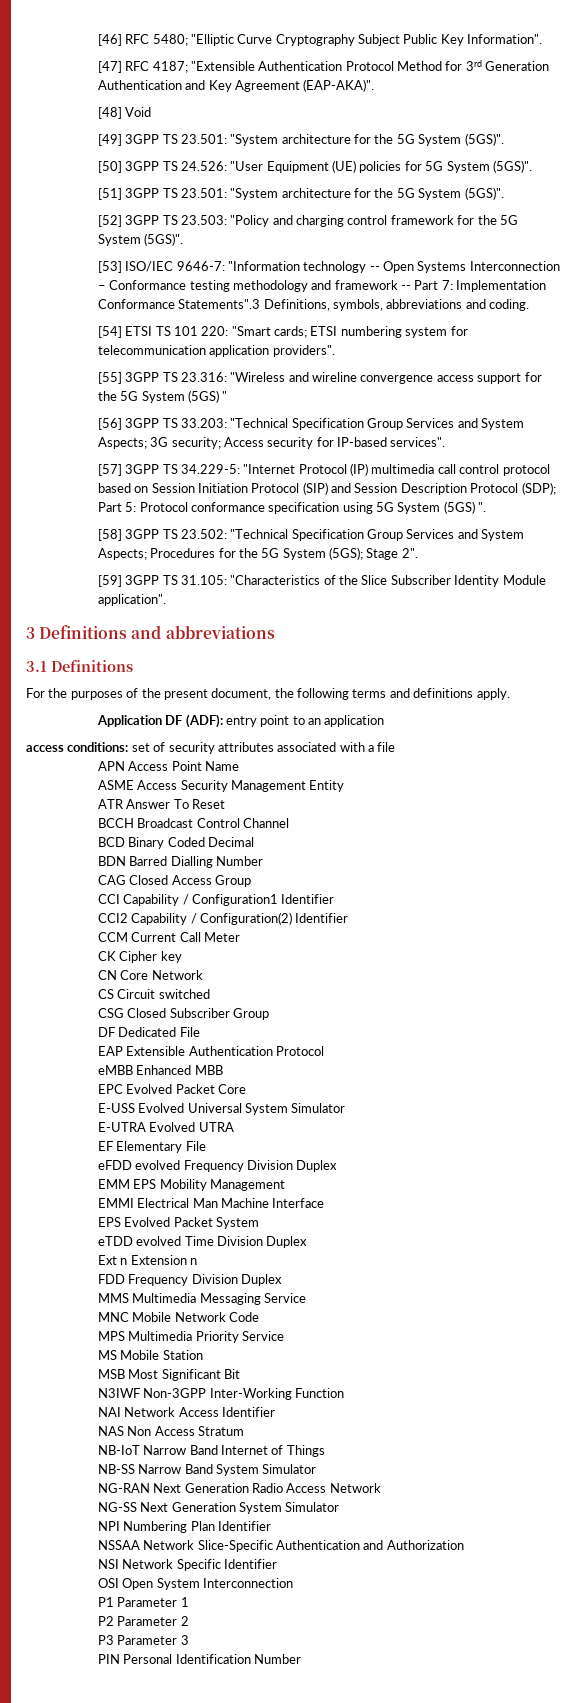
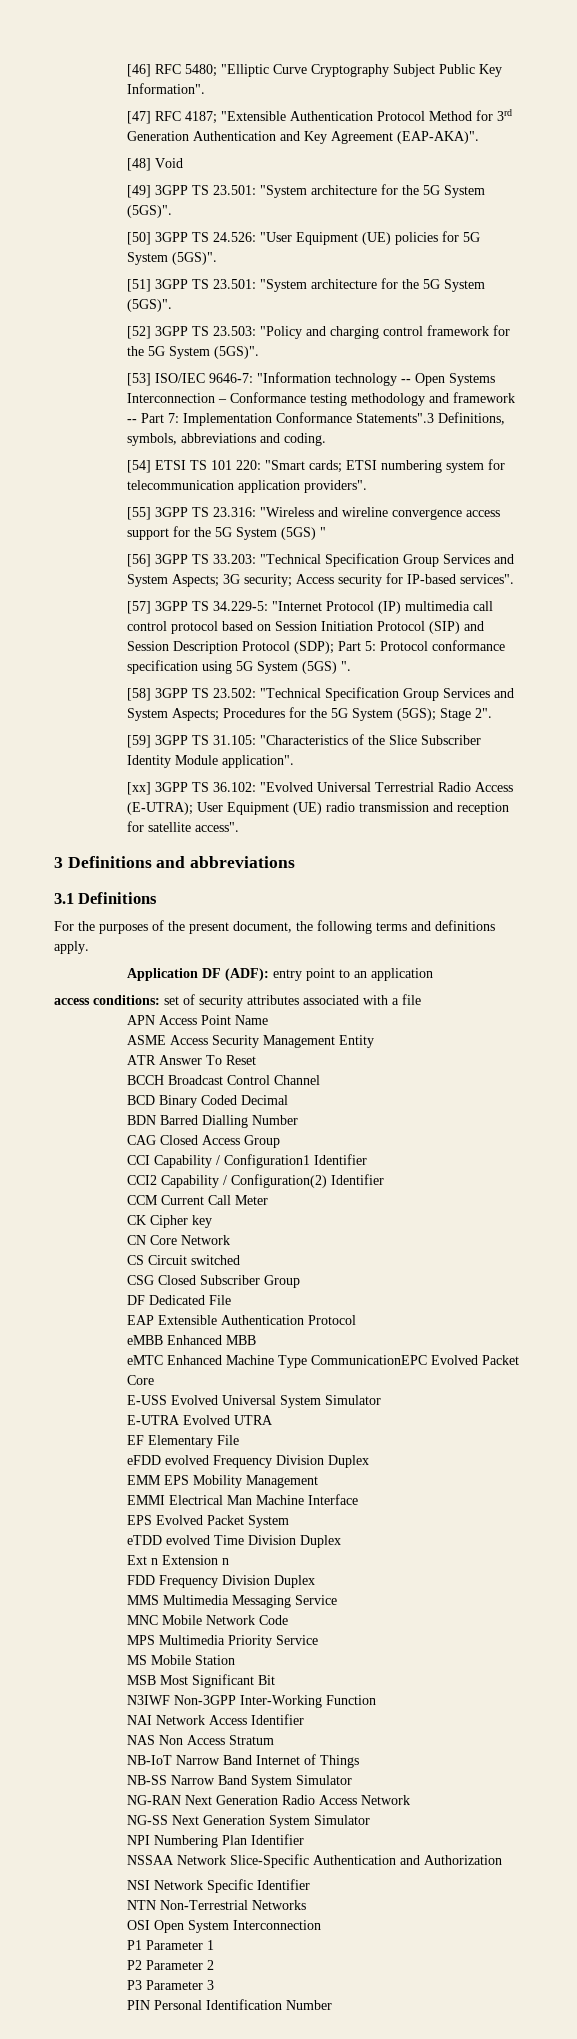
+ [xx] 3GPP TS 36.102: "Evolved Universal Terrestrial Radio Access (E-UTRA); User Equipment (UE) radio transmission and reception for satellite access".
- EPC Evolved Packet Core
+ eMTC Enhanced Machine Type CommunicationEPC Evolved Packet Core
+ NTN Non-Terrestrial Networks

